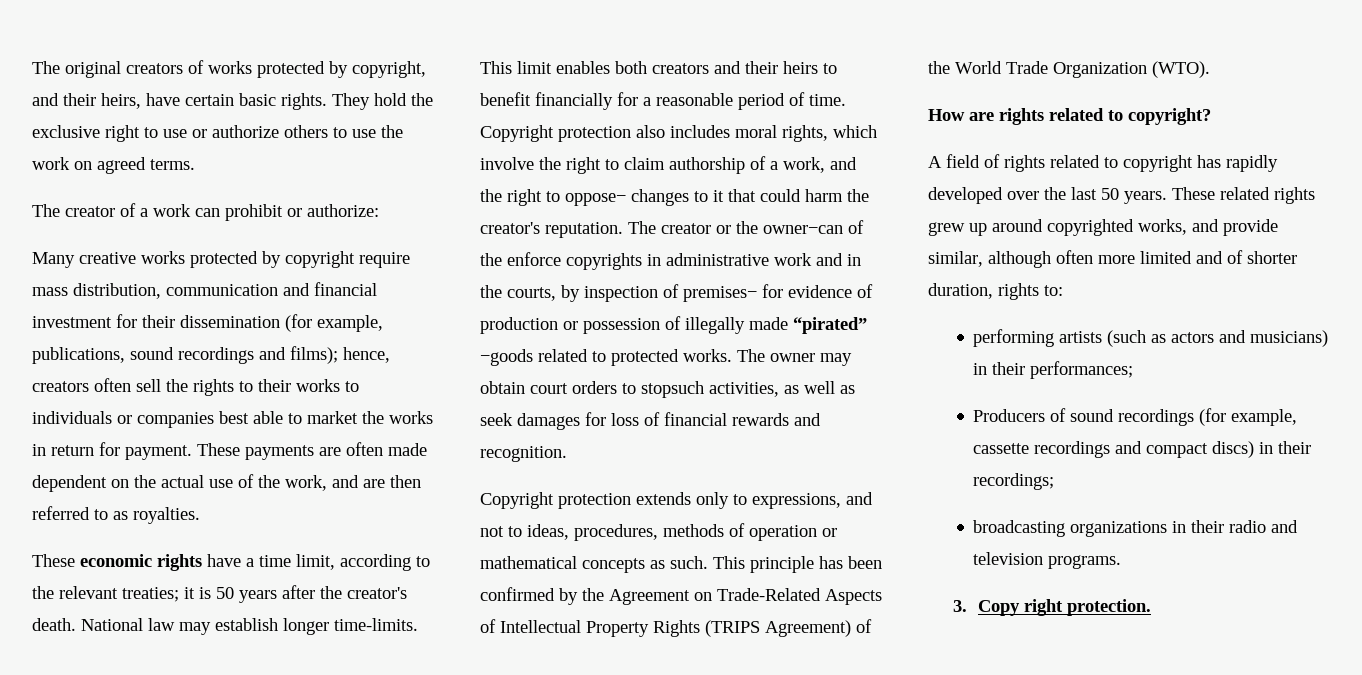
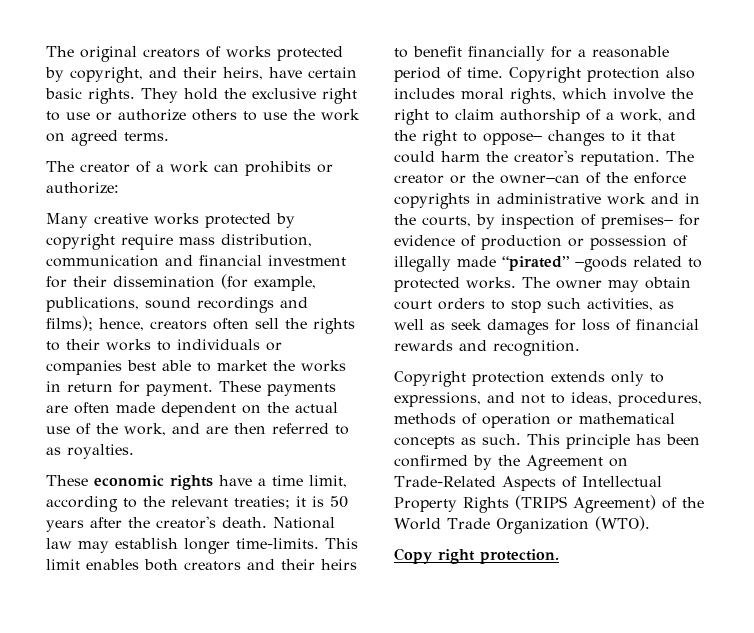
- The creator of a work can prohibit or authorize:
+ The creator of a work can prohibits or authorize:
- The owner may obtain court orders to stopsuch activities, as well as seek damages for loss of financial rewards and recognition.
+ The owner may obtain court orders to stop such activities, as well as seek damages for loss of financial rewards and recognition.
- How are rights related to copyright?
- A field of rights related to copyright has rapidly developed over the last 50 years. These related rights grew up around copyrighted works, and provide similar, although often more limited and of shorter duration, rights to:
- performing artists (such as actors and musicians) in their performances;
- Producers of sound recordings (for example, cassette recordings and compact discs) in their recordings;
- broadcasting organizations in their radio and television programs.
- 3. Copy right protection.
+ Copy right protection.

